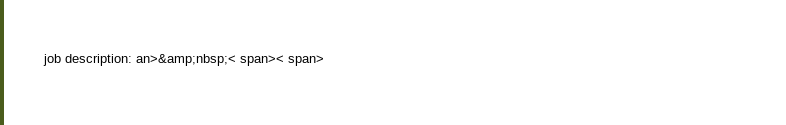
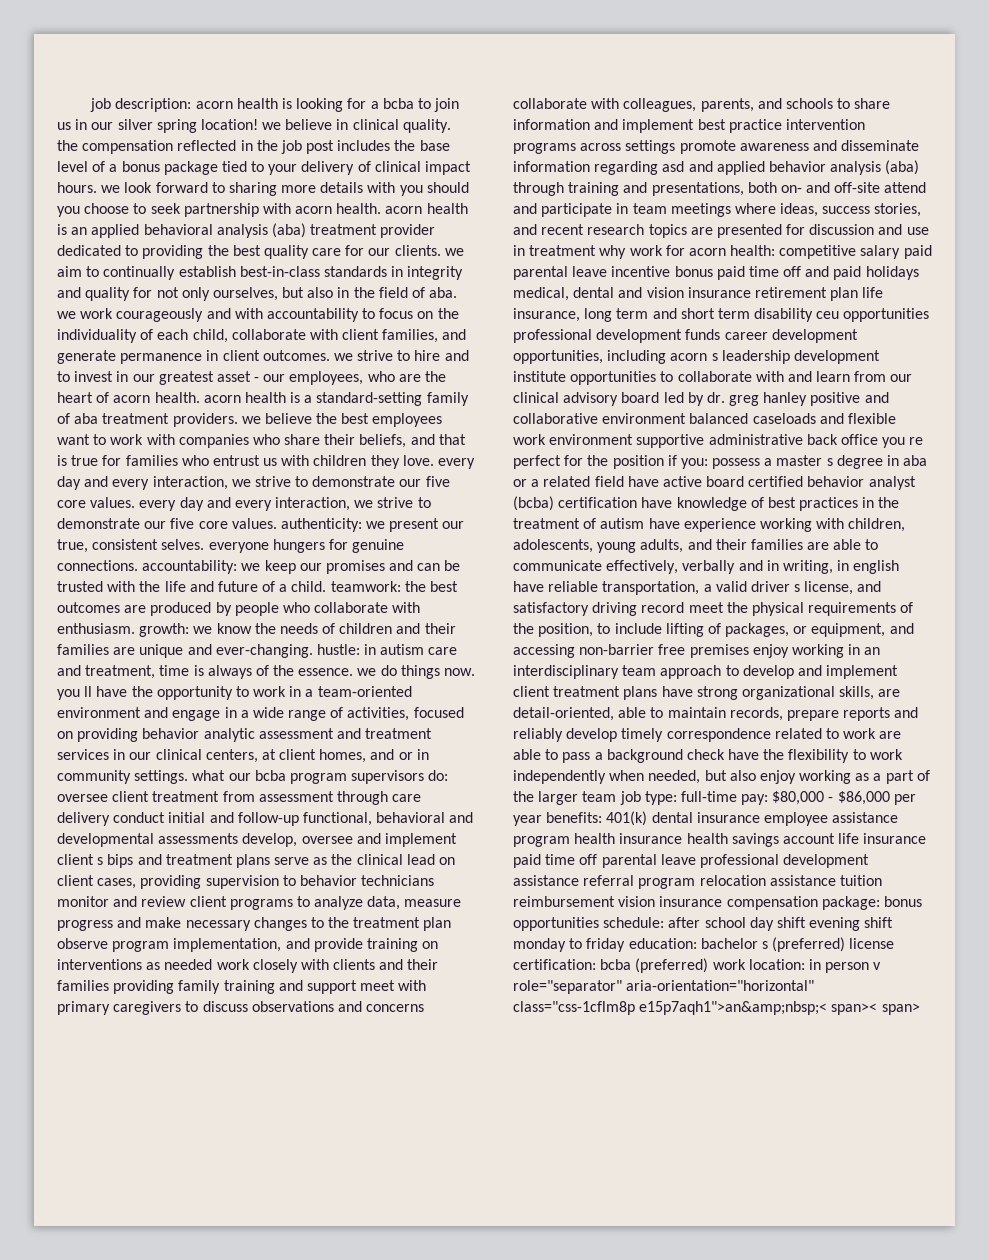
- job description: an>&amp;nbsp;< span>< span>
+ job description: acorn health is looking for a bcba to join us in our silver spring location! we believe in clinical quality. the compensation reflected in the job post includes the base level of a bonus package tied to your delivery of clinical impact hours. we look forward to sharing more details with you should you choose to seek partnership with acorn health. acorn health is an applied behavioral analysis (aba) treatment provider dedicated to providing the best quality care for our clients. we aim to continually establish best-in-class standards in integrity and quality for not only ourselves, but also in the field of aba. we work courageously and with accountability to focus on the individuality of each child, collaborate with client families, and generate permanence in client outcomes. we strive to hire and to invest in our greatest asset - our employees, who are the heart of acorn health. acorn health is a standard-setting family of aba treatment providers. we believe the best employees want to work with companies who share their beliefs, and that is true for families who entrust us with children they love. every day and every interaction, we strive to demonstrate our five core values. every day and every interaction, we strive to demonstrate our five core values. authenticity: we present our true, consistent selves. everyone hungers for genuine connections. accountability: we keep our promises and can be trusted with the life and future of a child. teamwork: the best outcomes are produced by people who collaborate with enthusiasm. growth: we know the needs of children and their families are unique and ever-changing. hustle: in autism care and treatment, time is always of the essence. we do things now. you ll have the opportunity to work in a team-oriented environment and engage in a wide range of activities, focused on providing behavior analytic assessment and treatment services in our clinical centers, at client homes, and or in community settings. what our bcba program supervisors do: oversee client treatment from assessment through care delivery conduct initial and follow-up functional, behavioral and developmental assessments develop, oversee and implement client s bips and treatment plans serve as the clinical lead on client cases, providing supervision to behavior technicians monitor and review client programs to analyze data, measure progress and make necessary changes to the treatment plan observe program implementation, and provide training on interventions as needed work closely with clients and their families providing family training and support meet with primary caregivers to discuss observations and concerns collaborate with colleagues, parents, and schools to share information and implement best practice intervention programs across settings promote awareness and disseminate information regarding asd and applied behavior analysis (aba) through training and presentations, both on- and off-site attend and participate in team meetings where ideas, success stories, and recent research topics are presented for discussion and use in treatment why work for acorn health: competitive salary paid parental leave incentive bonus paid time off and paid holidays medical, dental and vision insurance retirement plan life insurance, long term and short term disability ceu opportunities professional development funds career development opportunities, including acorn s leadership development institute opportunities to collaborate with and learn from our clinical advisory board led by dr. greg hanley positive and collaborative environment balanced caseloads and flexible work environment supportive administrative back office you re perfect for the position if you: possess a master s degree in aba or a related field have active board certified behavior analyst (bcba) certification have knowledge of best practices in the treatment of autism have experience working with children, adolescents, young adults, and their families are able to communicate effectively, verbally and in writing, in english have reliable transportation, a valid driver s license, and satisfactory driving record meet the physical requirements of the position, to include lifting of packages, or equipment, and accessing non-barrier free premises enjoy working in an interdisciplinary team approach to develop and implement client treatment plans have strong organizational skills, are detail-oriented, able to maintain records, prepare reports and reliably develop timely correspondence related to work are able to pass a background check have the flexibility to work independently when needed, but also enjoy working as a part of the larger team job type: full-time pay: $80,000 - $86,000 per year benefits: 401(k) dental insurance employee assistance program health insurance health savings account life insurance paid time off parental leave professional development assistance referral program relocation assistance tuition reimbursement vision insurance compensation package: bonus opportunities schedule: after school day shift evening shift monday to friday education: bachelor s (preferred) license certification: bcba (preferred) work location: in person v role="separator" aria-orientation="horizontal" class="css-1cflm8p e15p7aqh1">an&amp;nbsp;< span>< span>

